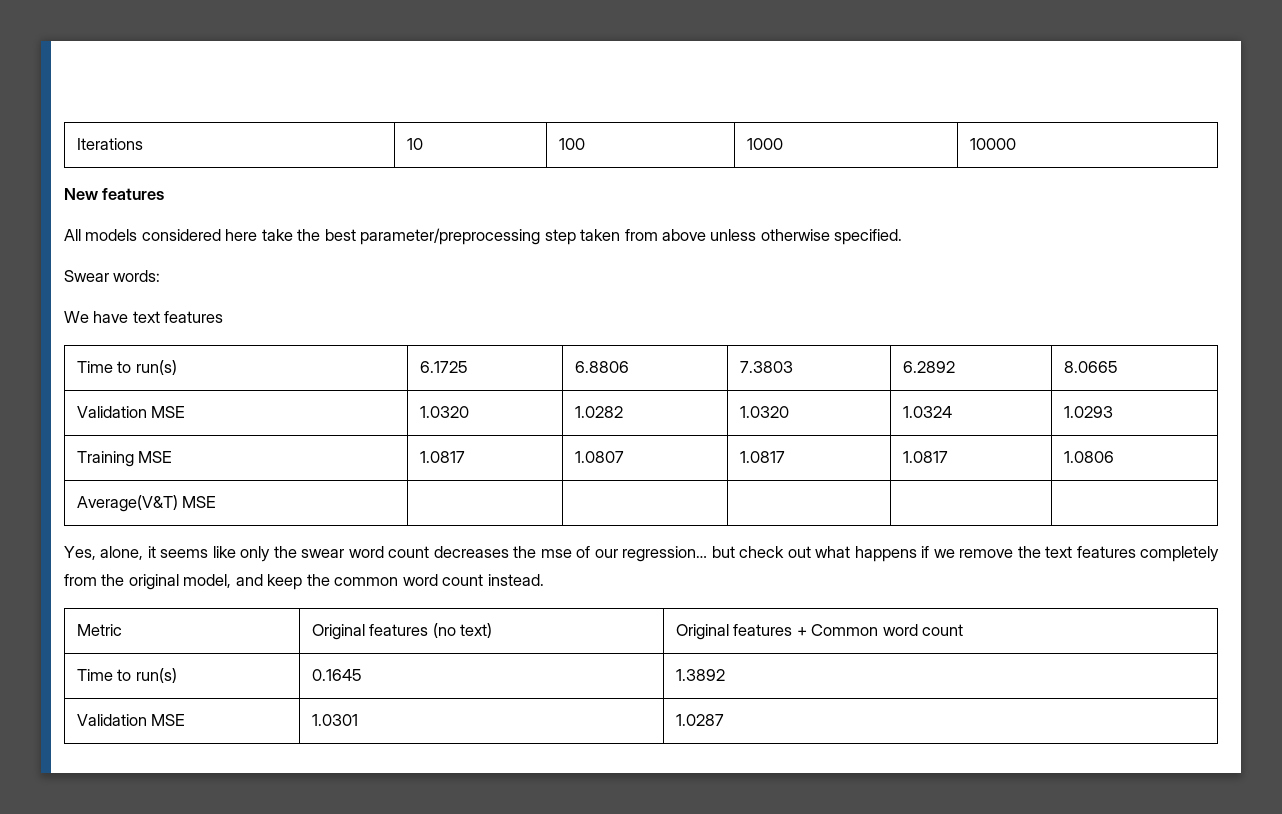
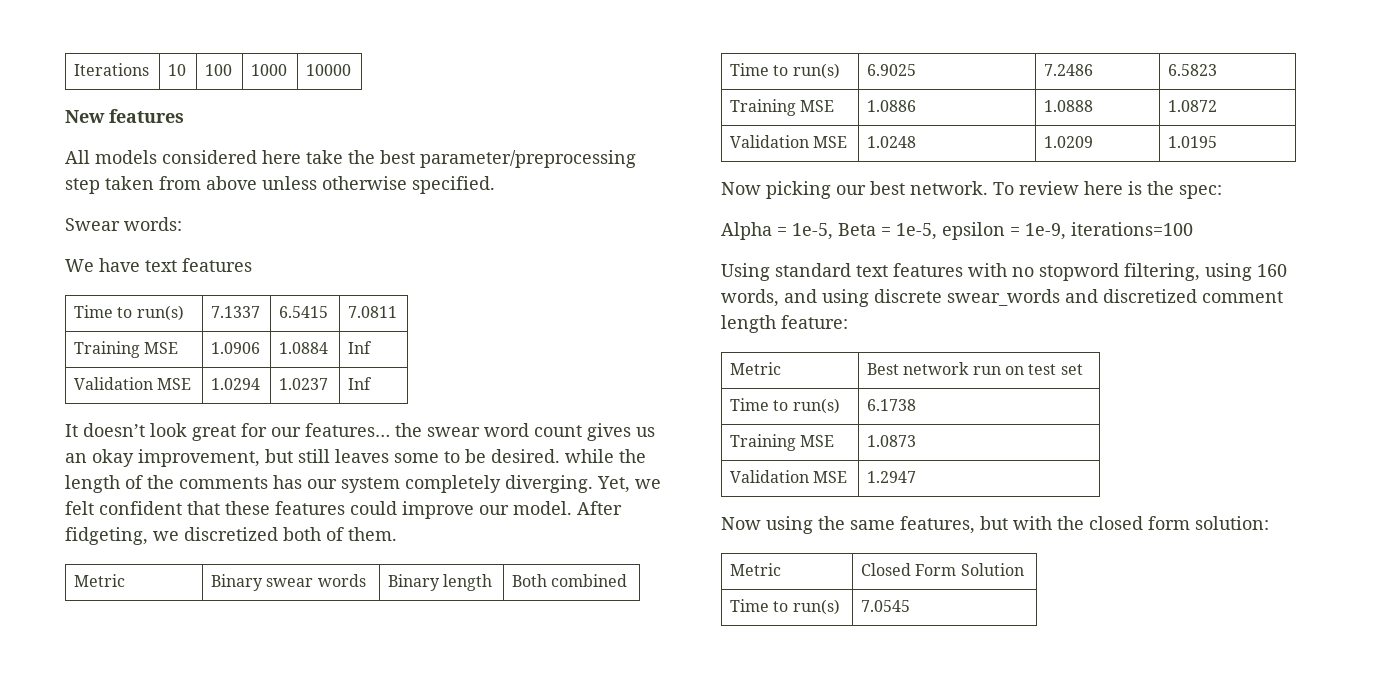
- Time to run(s) | 6.1725 | 6.8806 | 7.3803 | 6.2892 | 8.0665
- Validation MSE | 1.0320 | 1.0282 | 1.0320 | 1.0324 | 1.0293
- Training MSE | 1.0817 | 1.0807 | 1.0817 | 1.0817 | 1.0806
- Average(V&T) MSE | | | | |
- Yes, alone, it seems like only the swear word count decreases the mse of our regression… but check out what happens if we remove the text features completely from the original model, and keep the common word count instead.
- Metric | Original features (no text) | Original features + Common word count
- Time to run(s) | 0.1645 | 1.3892
- Validation MSE | 1.0301 | 1.0287
+ Time to run(s) | 7.1337 | 6.5415 | 7.0811
+ Training MSE | 1.0906 | 1.0884 | Inf
+ Validation MSE | 1.0294 | 1.0237 | Inf
+ It doesn’t look great for our features… the swear word count gives us an okay improvement, but still leaves some to be desired. while the length of the comments has our system completely diverging. Yet, we felt confident that these features could improve our model. After fidgeting, we discretized both of them.
+ Metric | Binary swear words | Binary length | Both combined
+ Time to run(s) | 6.9025 | 7.2486 | 6.5823
+ Training MSE | 1.0886 | 1.0888 | 1.0872
+ Validation MSE | 1.0248 | 1.0209 | 1.0195
+ Now picking our best network. To review here is the spec:
+ Alpha = 1e-5, Beta = 1e-5, epsilon = 1e-9, iterations=100
+ Using standard text features with no stopword filtering, using 160 words, and using discrete swear_words and discretized comment length feature:
+ Metric | Best network run on test set
+ Time to run(s) | 6.1738
+ Training MSE | 1.0873
+ Validation MSE | 1.2947
+ Now using the same features, but with the closed form solution:
+ Metric | Closed Form Solution
+ Time to run(s) | 7.0545

